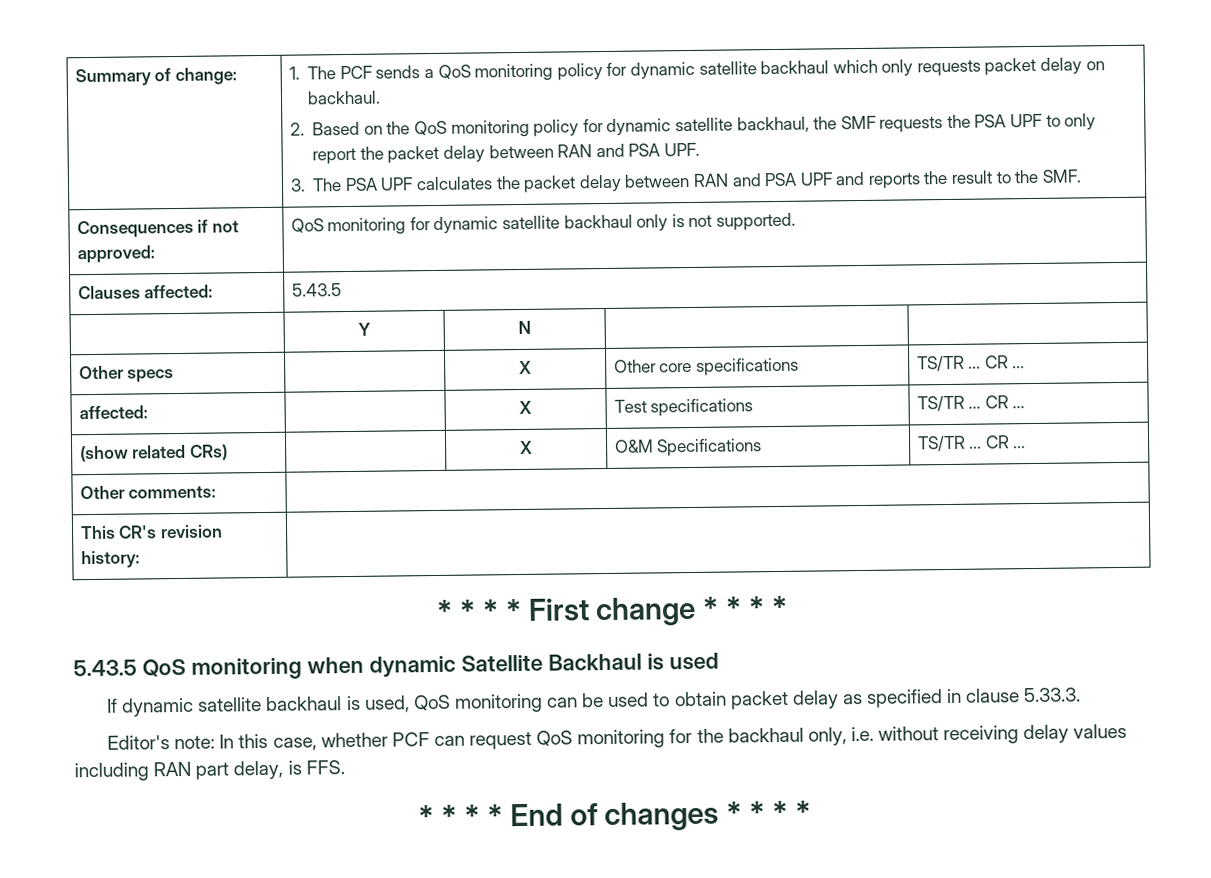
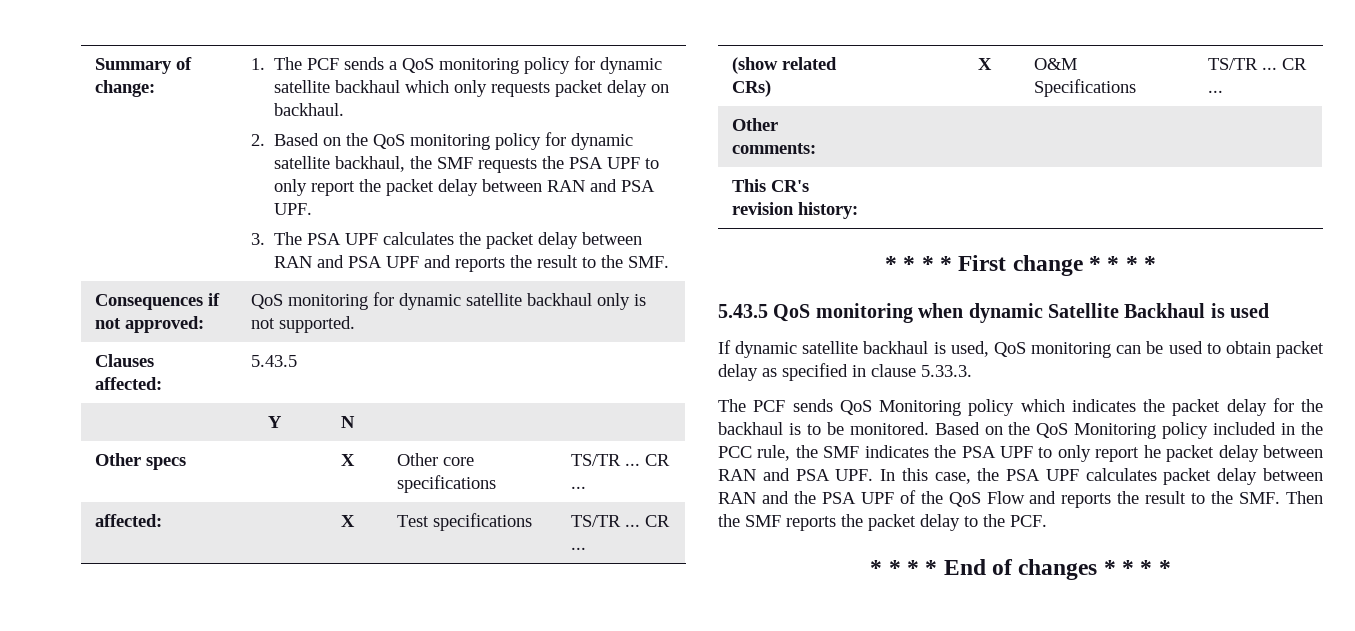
- Editor's note: In this case, whether PCF can request QoS monitoring for the backhaul only, i.e. without receiving delay values including RAN part delay, is FFS.
+ The PCF sends QoS Monitoring policy which indicates the packet delay for the backhaul is to be monitored. Based on the QoS Monitoring policy included in the PCC rule, the SMF indicates the PSA UPF to only report he packet delay between RAN and PSA UPF. In this case, the PSA UPF calculates packet delay between RAN and the PSA UPF of the QoS Flow and reports the result to the SMF. Then the SMF reports the packet delay to the PCF.

